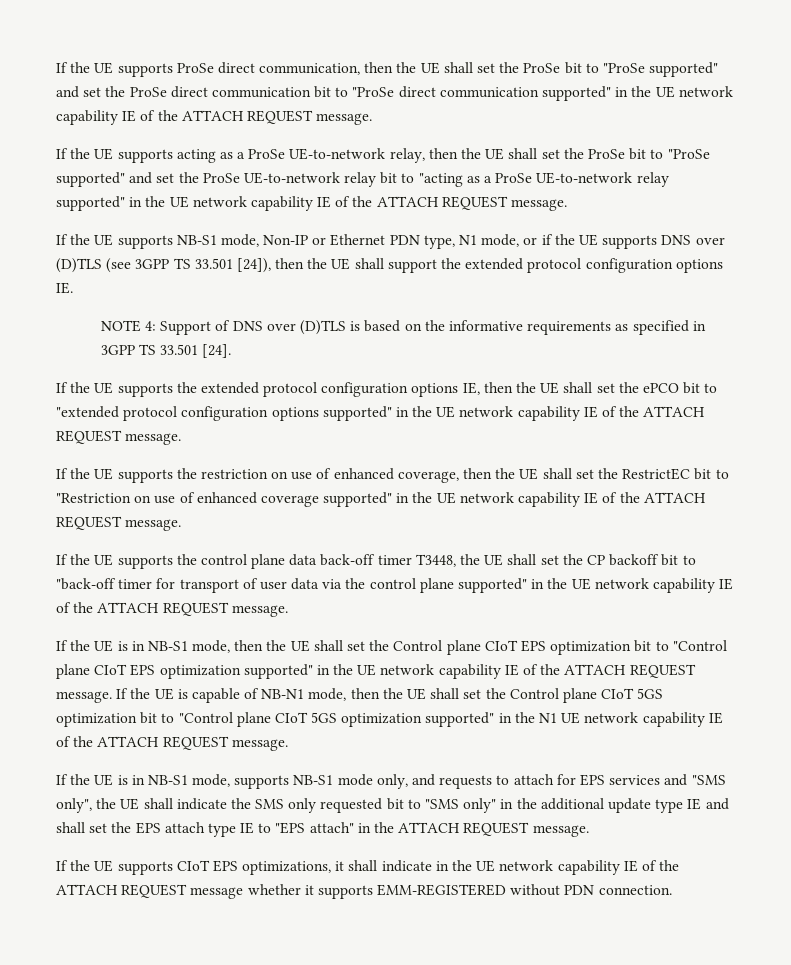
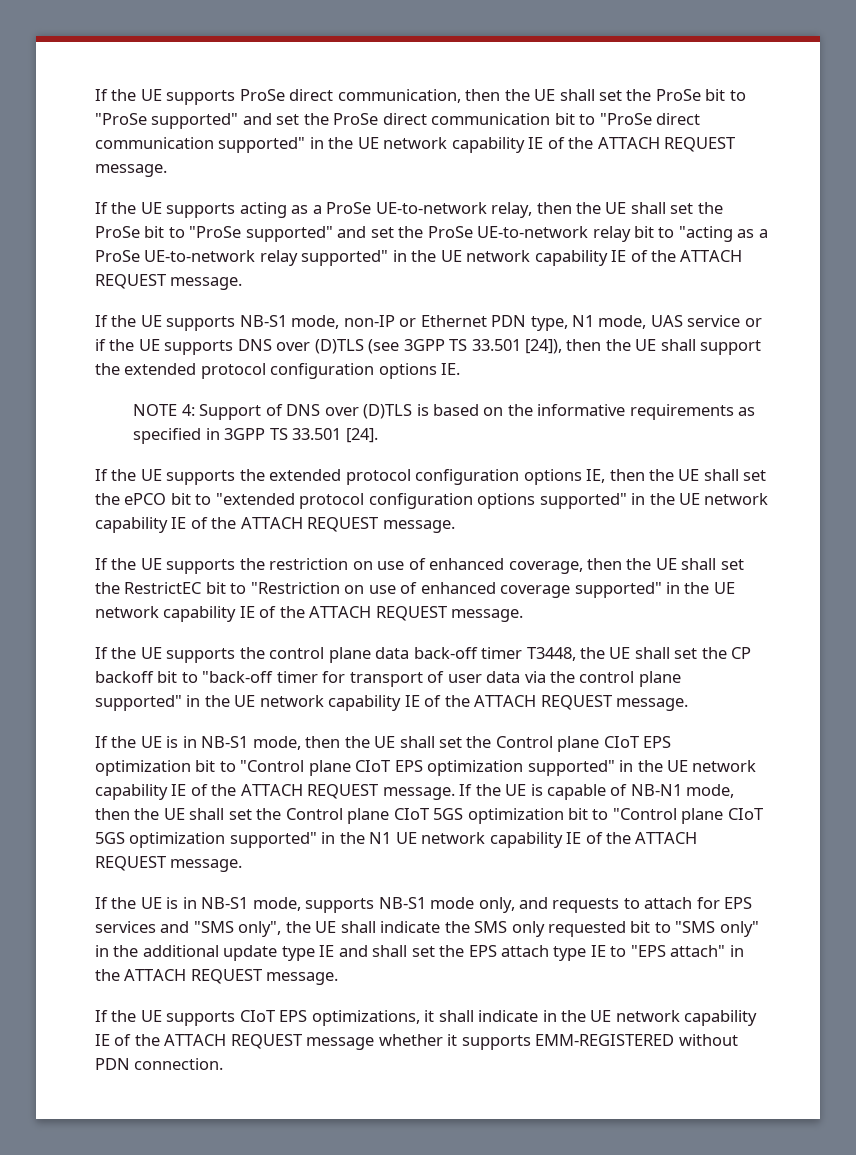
- If the UE supports NB-S1 mode, Non-IP or Ethernet PDN type, N1 mode, or if the UE supports DNS over (D)TLS (see 3GPP TS 33.501 [24]), then the UE shall support the extended protocol configuration options IE.
+ If the UE supports NB-S1 mode, non-IP or Ethernet PDN type, N1 mode, UAS service or if the UE supports DNS over (D)TLS (see 3GPP TS 33.501 [24]), then the UE shall support the extended protocol configuration options IE.

